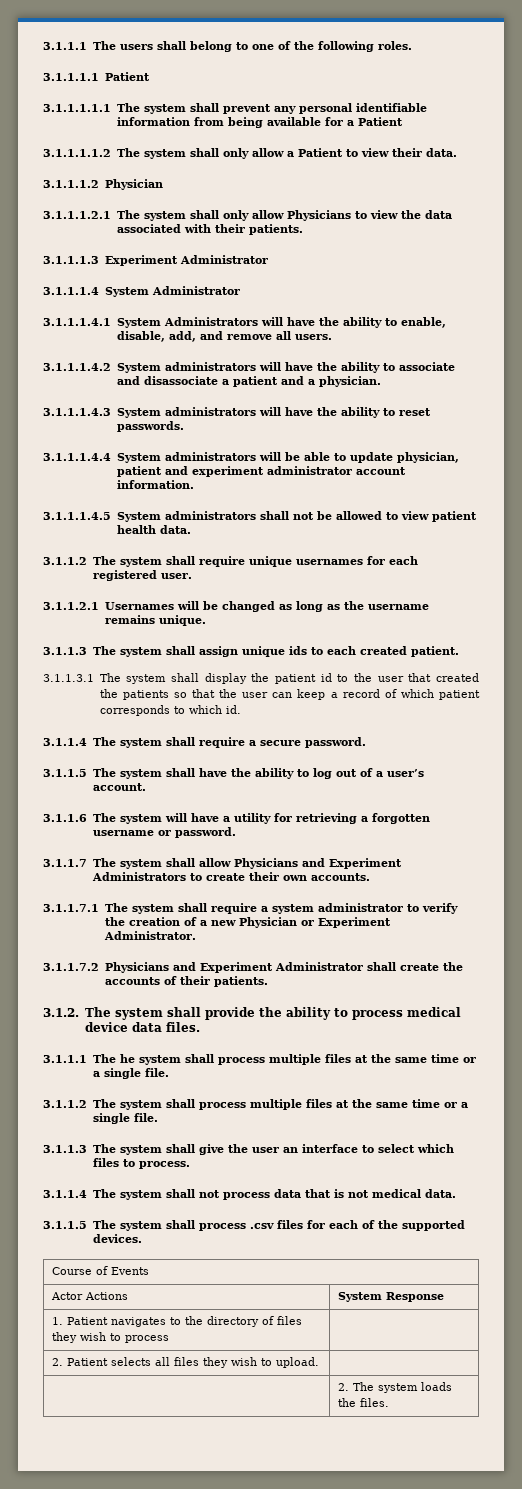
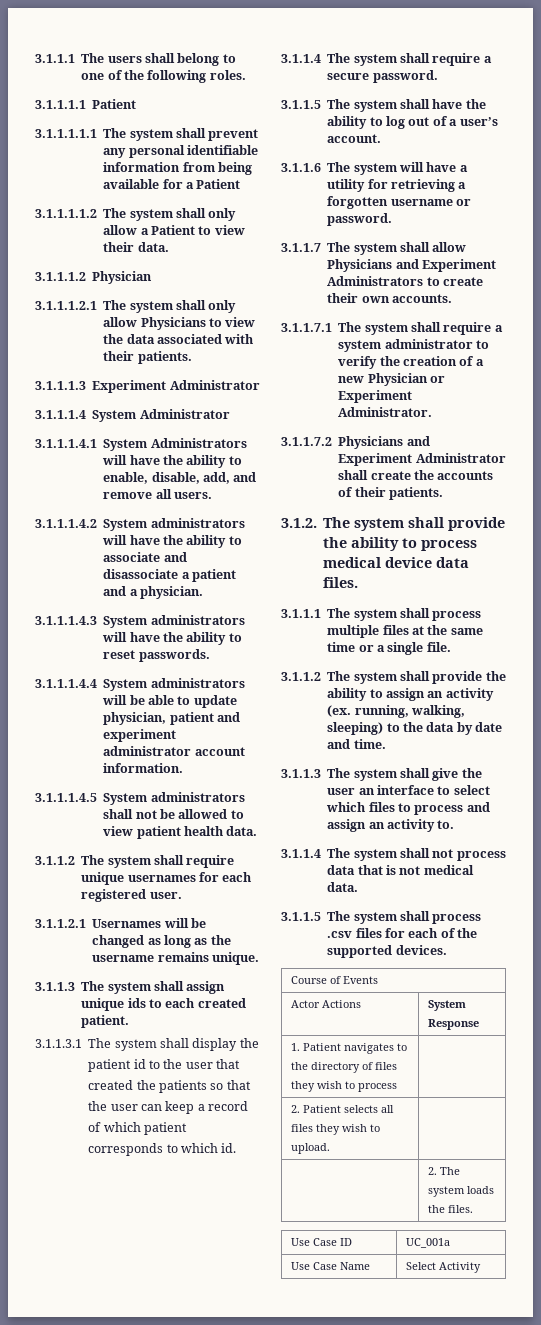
- 3.1.1.1 The he system shall process multiple files at the same time or a single file.
+ 3.1.1.1 The system shall process multiple files at the same time or a single file.
- 3.1.1.2 The system shall process multiple files at the same time or a single file.
+ 3.1.1.2 The system shall provide the ability to assign an activity (ex. running, walking, sleeping) to the data by date and time.
- 3.1.1.3 The system shall give the user an interface to select which files to process.
+ 3.1.1.3 The system shall give the user an interface to select which files to process and assign an activity to.
+ Use Case ID | UC_001a
+ Use Case Name | Select Activity

